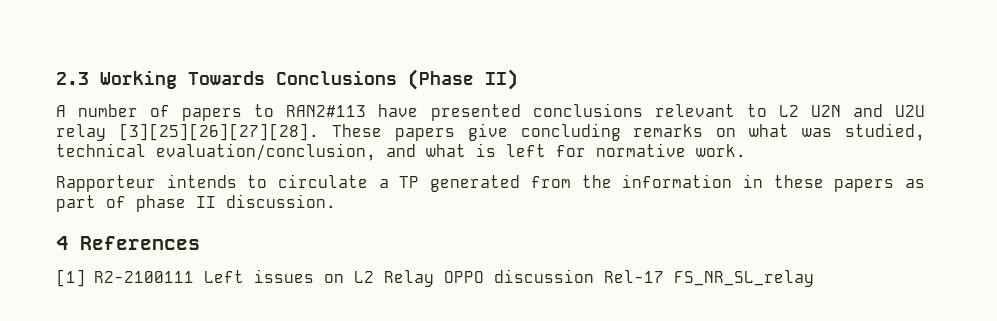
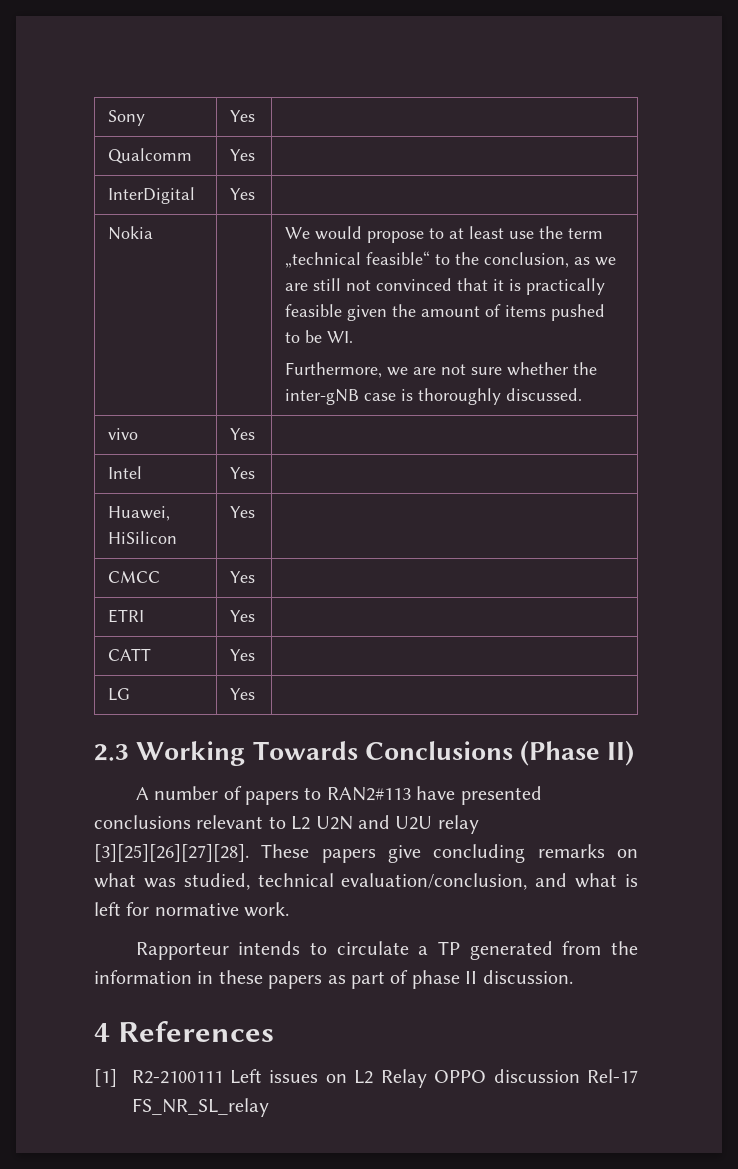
+ Sony | Yes |
+ Qualcomm | Yes |
+ InterDigital | Yes |
+ Nokia | | We would propose to at least use the term „technical feasible“ to the conclusion, as we are still not convinced that it is practically feasible given the amount of items pushed to be WI.
+ Furthermore, we are not sure whether the inter-gNB case is thoroughly discussed.
+ vivo | Yes |
+ Intel | Yes |
+ Huawei, HiSilicon | Yes |
+ CMCC | Yes |
+ ETRI | Yes |
+ CATT | Yes |
+ LG | Yes |

